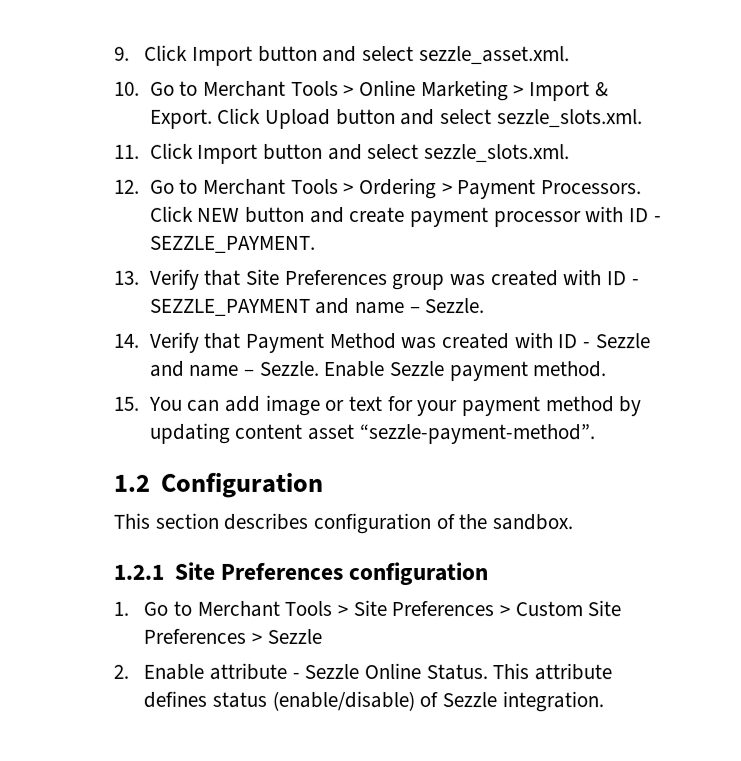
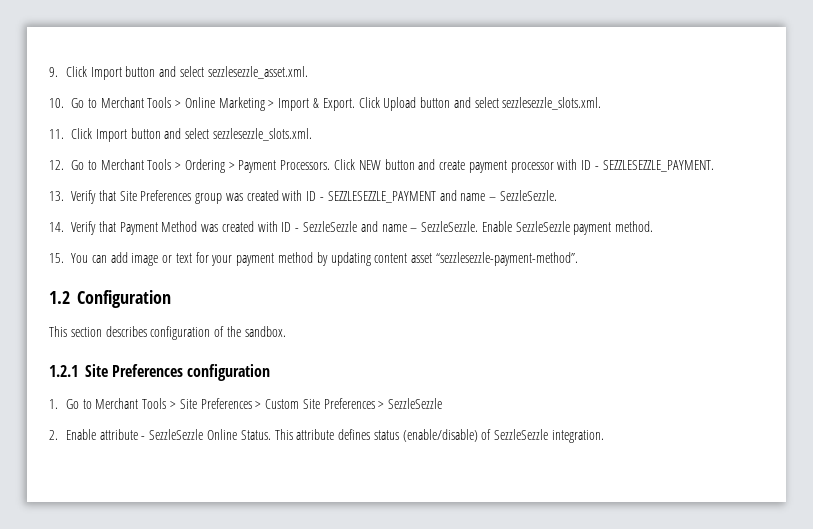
- 9. Click Import button and select sezzle_asset.xml.
+ 9. Click Import button and select sezzlesezzle_asset.xml.
- Click Upload button and select sezzle_slots.xml.
+ Click Upload button and select sezzlesezzle_slots.xml.
- 11. Click Import button and select sezzle_slots.xml.
+ 11. Click Import button and select sezzlesezzle_slots.xml.
- Click NEW button and create payment processor with ID - SEZZLE_PAYMENT.
+ Click NEW button and create payment processor with ID - SEZZLESEZZLE_PAYMENT.
- 13. Verify that Site Preferences group was created with ID - SEZZLE_PAYMENT and name – Sezzle.
+ 13. Verify that Site Preferences group was created with ID - SEZZLESEZZLE_PAYMENT and name – SezzleSezzle.
- 14. Verify that Payment Method was created with ID - Sezzle and name – Sezzle. Enable Sezzle payment method.
+ 14. Verify that Payment Method was created with ID - SezzleSezzle and name – SezzleSezzle. Enable SezzleSezzle payment method.
- 15. You can add image or text for your payment method by updating content asset “sezzle-payment-method”.
+ 15. You can add image or text for your payment method by updating content asset “sezzlesezzle-payment-method”.
- 1. Go to Merchant Tools > Site Preferences > Custom Site Preferences > Sezzle
+ 1. Go to Merchant Tools > Site Preferences > Custom Site Preferences > SezzleSezzle
- 2. Enable attribute - Sezzle Online Status.
+ 2. Enable attribute - SezzleSezzle Online Status.
- This attribute defines status (enable/disable) of Sezzle integration.
+ This attribute defines status (enable/disable) of SezzleSezzle integration.

